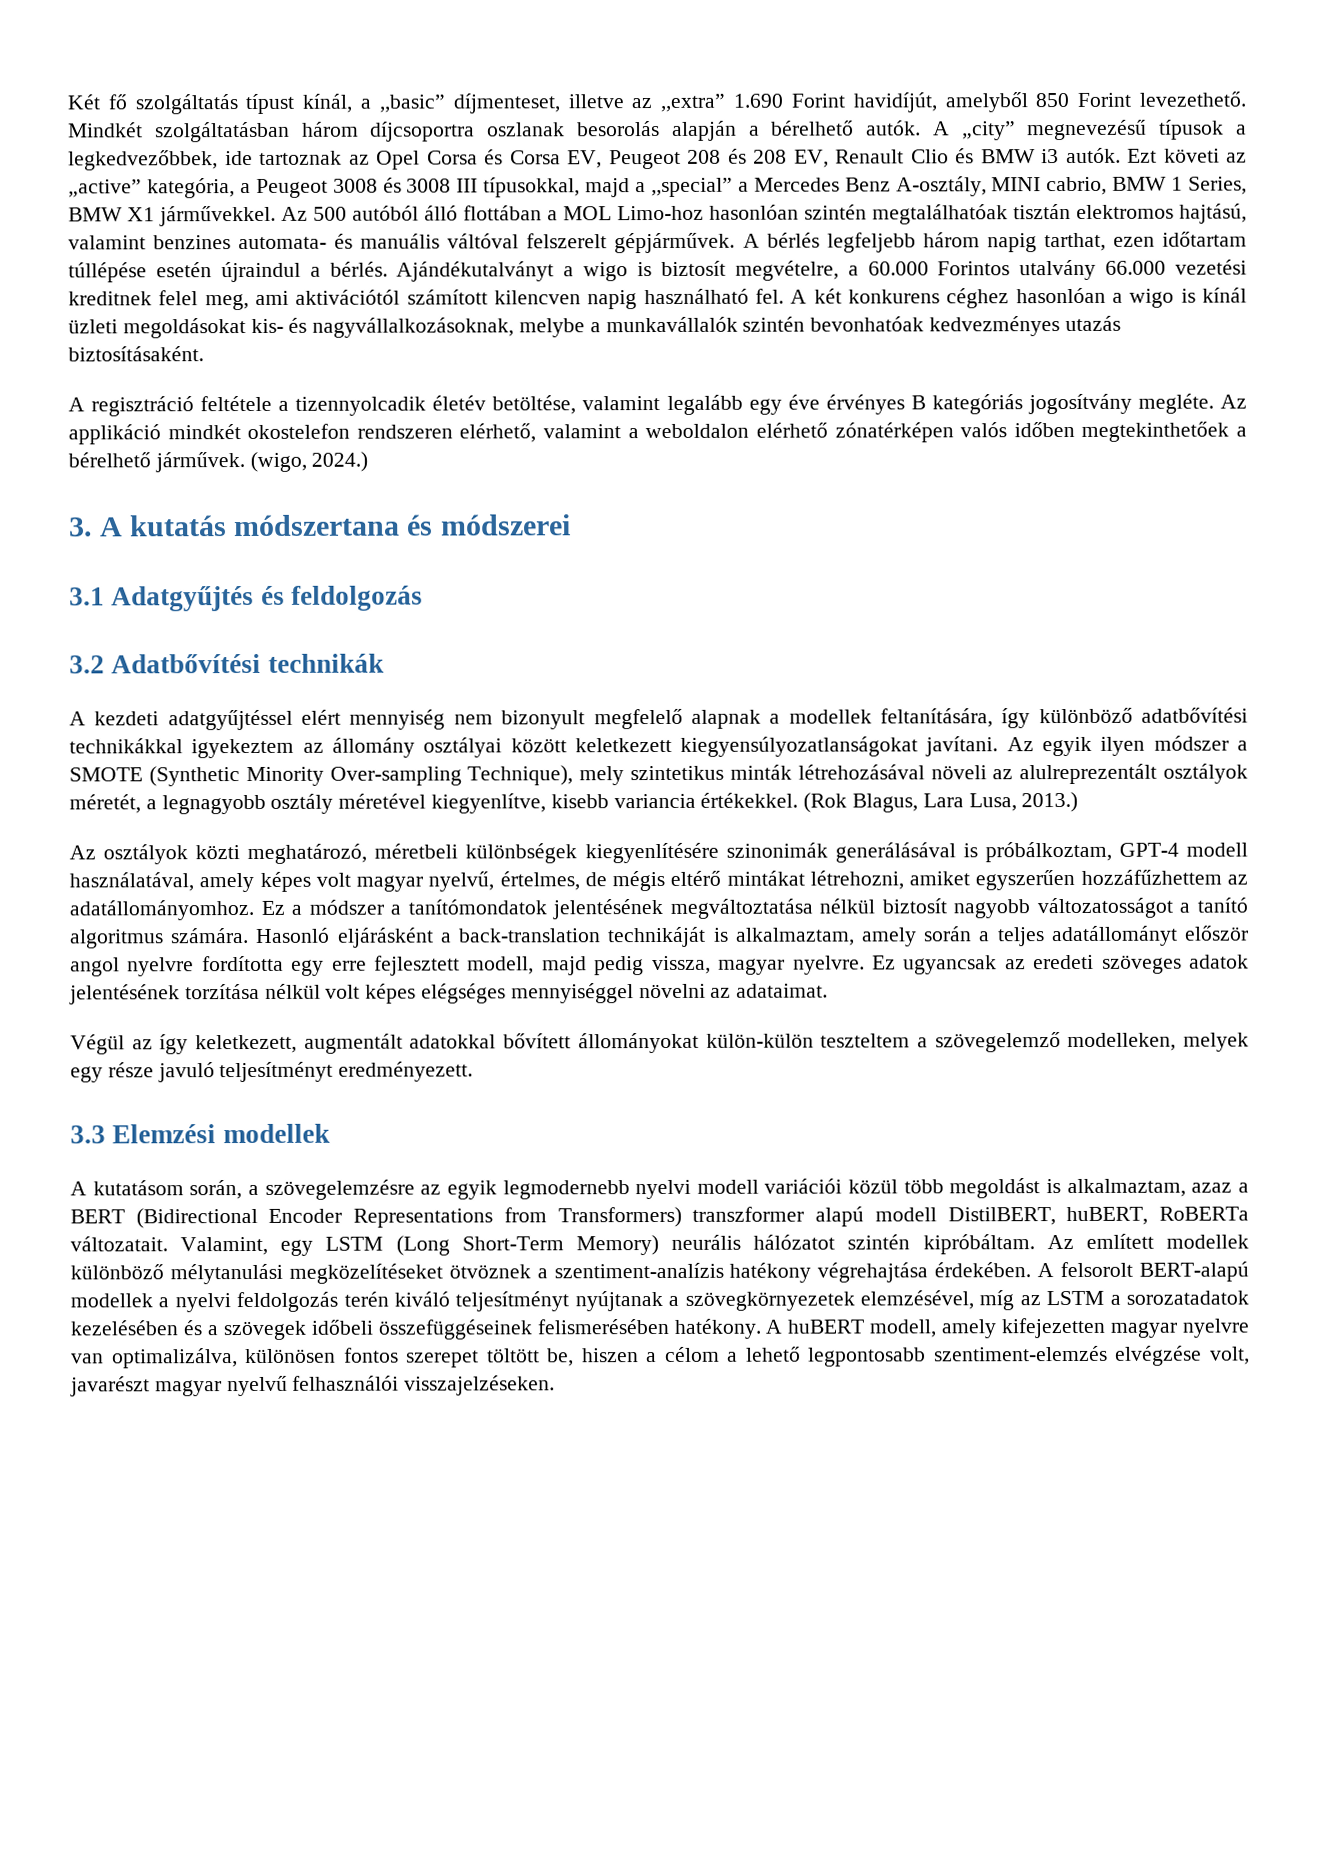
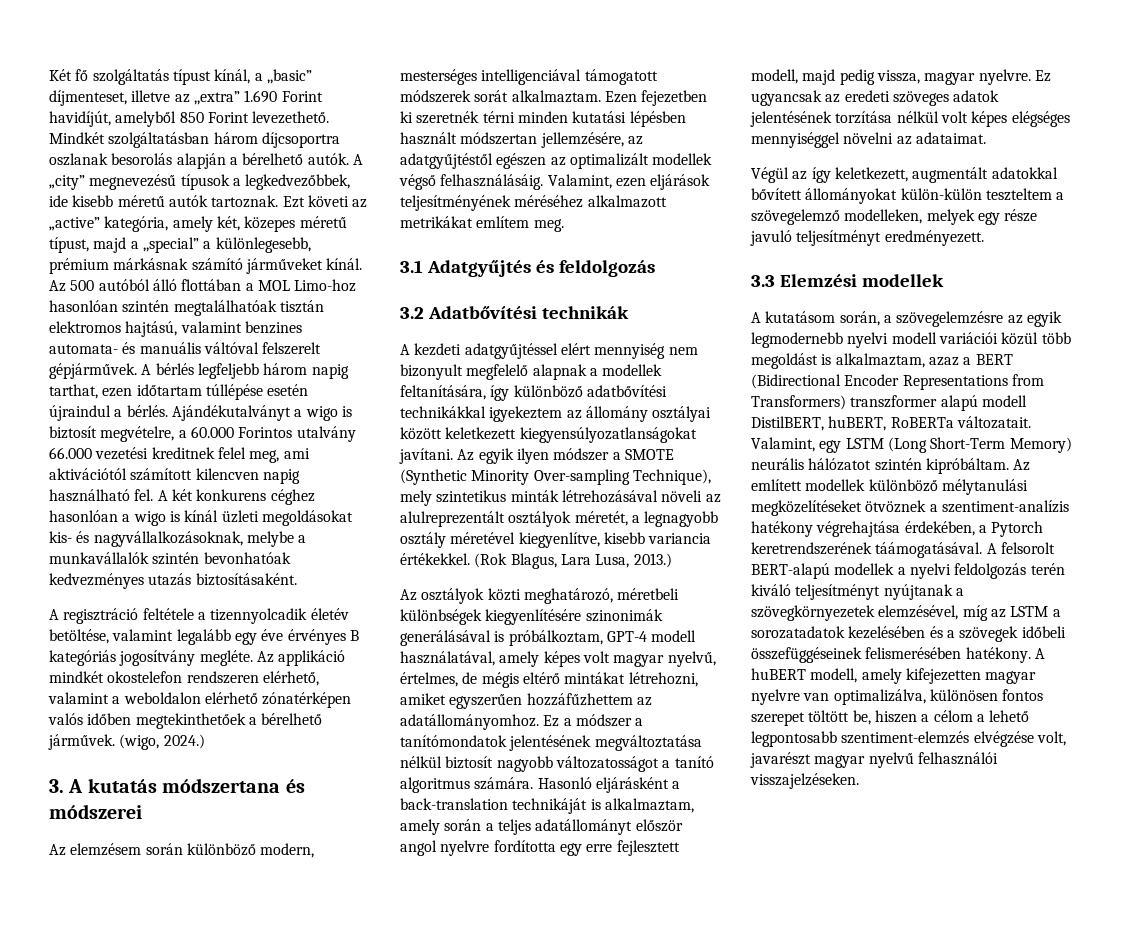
- A „city” megnevezésű típusok a legkedvezőbbek, ide tartoznak az Opel Corsa és Corsa EV, Peugeot 208 és 208 EV, Renault Clio és BMW i3 autók.
+ A „city” megnevezésű típusok a legkedvezőbbek, ide kisebb méretű autók tartoznak.
- Ezt követi az „active” kategória, a Peugeot 3008 és 3008 III típusokkal, majd a ,,special” a Mercedes Benz A-osztály, MINI cabrio, BMW 1 Series, BMW X1 járművekkel.
+ Ezt követi az „active” kategória, amely két, közepes méretű típust, majd a ,,special” a különlegesebb, prémium márkásnak számító járműveket kínál.
+ Az elemzésem során különböző modern, mesterséges intelligenciával támogatott módszerek sorát alkalmaztam. Ezen fejezetben ki szeretnék térni minden kutatási lépésben használt módszertan jellemzésére, az adatgyűjtéstől egészen az optimalizált modellek végső felhasználásáig. Valamint, ezen eljárások teljesítményének méréséhez alkalmazott metrikákat említem meg.
- Az említett modellek különböző mélytanulási megközelítéseket ötvöznek a szentiment-analízis hatékony végrehajtása érdekében.
+ Az említett modellek különböző mélytanulási megközelítéseket ötvöznek a szentiment-analízis hatékony végrehajtása érdekében, a Pytorch keretrendszerének táámogatásával.

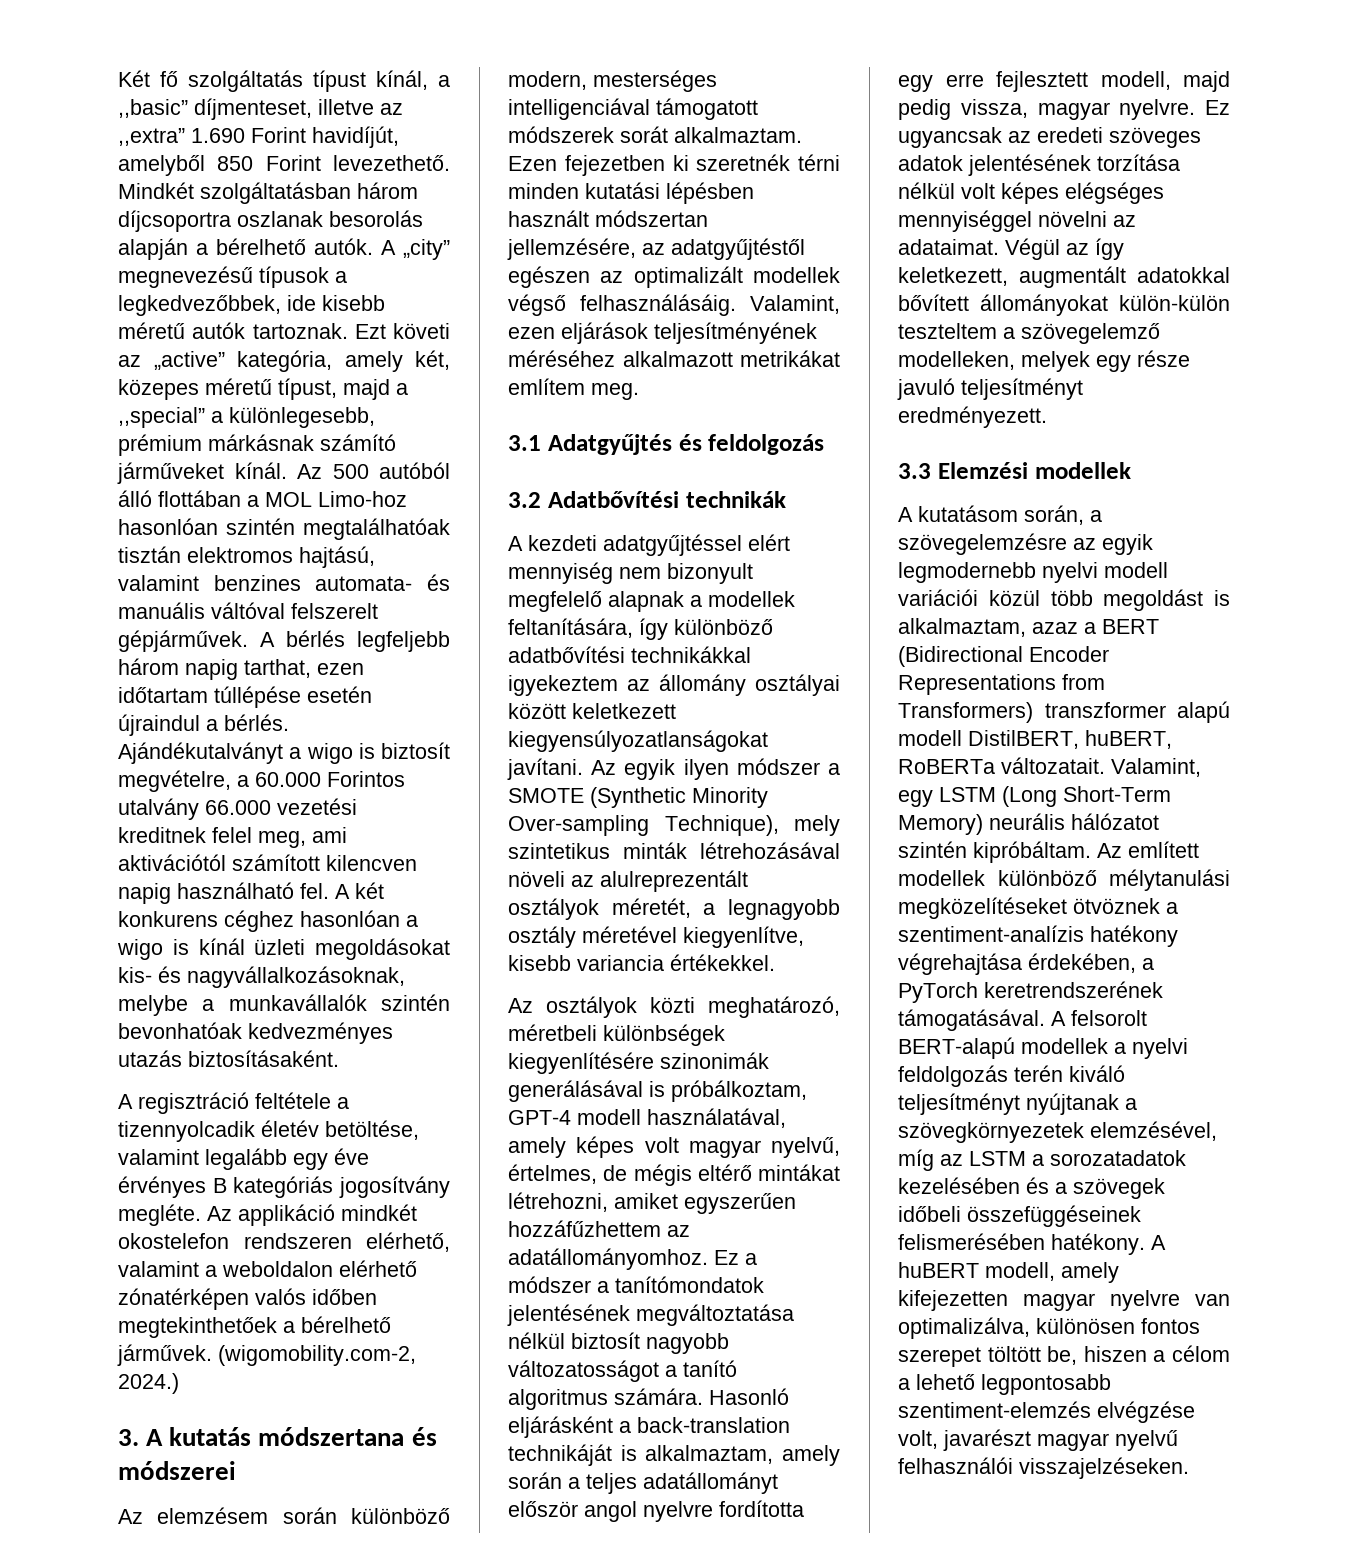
- (wigo, 2024.)
+ (wigomobility.com-2, 2024.)
- (Rok Blagus, Lara Lusa, 2013.)
- Ez ugyancsak az eredeti szöveges adatok jelentésének torzítása nélkül volt képes elégséges mennyiséggel növelni az adataimat.
- Végül az így keletkezett, augmentált adatokkal bővített állományokat külön-külön teszteltem a szövegelemző modelleken, melyek egy része javuló teljesítményt eredményezett.
+ Ez ugyancsak az eredeti szöveges adatok jelentésének torzítása nélkül volt képes elégséges mennyiséggel növelni az adataimat. Végül az így keletkezett, augmentált adatokkal bővített állományokat külön-külön teszteltem a szövegelemző modelleken, melyek egy része javuló teljesítményt eredményezett.
- Az említett modellek különböző mélytanulási megközelítéseket ötvöznek a szentiment-analízis hatékony végrehajtása érdekében, a Pytorch keretrendszerének táámogatásával.
+ Az említett modellek különböző mélytanulási megközelítéseket ötvöznek a szentiment-analízis hatékony végrehajtása érdekében, a PyTorch keretrendszerének támogatásával.

